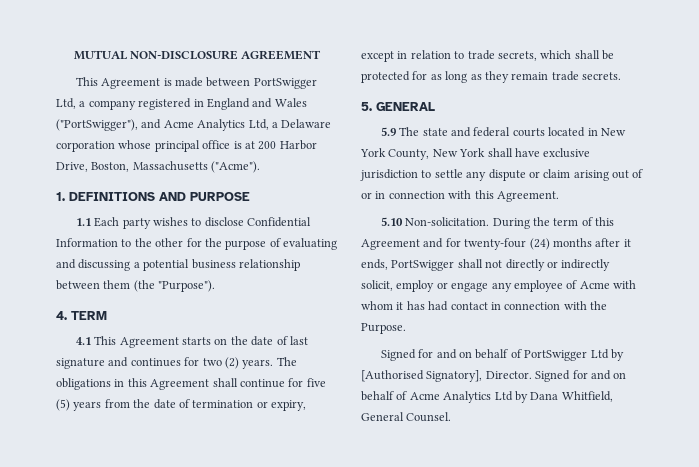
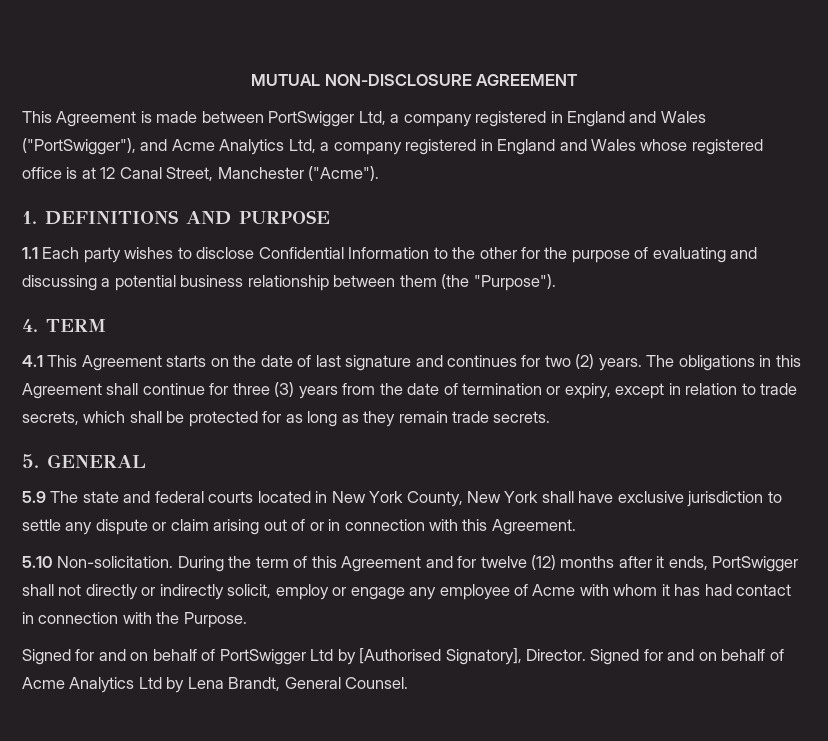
- This Agreement is made between PortSwigger Ltd, a company registered in England and Wales ("PortSwigger"), and Acme Analytics Ltd, a Delaware corporation whose principal office is at 200 Harbor Drive, Boston, Massachusetts ("Acme").
+ This Agreement is made between PortSwigger Ltd, a company registered in England and Wales ("PortSwigger"), and Acme Analytics Ltd, a company registered in England and Wales whose registered office is at 12 Canal Street, Manchester ("Acme").
- The obligations in this Agreement shall continue for five (5) years from the date of termination or expiry, except in relation to trade secrets, which shall be protected for as long as they remain trade secrets.
+ The obligations in this Agreement shall continue for three (3) years from the date of termination or expiry, except in relation to trade secrets, which shall be protected for as long as they remain trade secrets.
- During the term of this Agreement and for twenty-four (24) months after it ends, PortSwigger shall not directly or indirectly solicit, employ or engage any employee of Acme with whom it has had contact in connection with the Purpose.
+ During the term of this Agreement and for twelve (12) months after it ends, PortSwigger shall not directly or indirectly solicit, employ or engage any employee of Acme with whom it has had contact in connection with the Purpose.
- Signed for and on behalf of Acme Analytics Ltd by Dana Whitfield, General Counsel.
+ Signed for and on behalf of Acme Analytics Ltd by Lena Brandt, General Counsel.

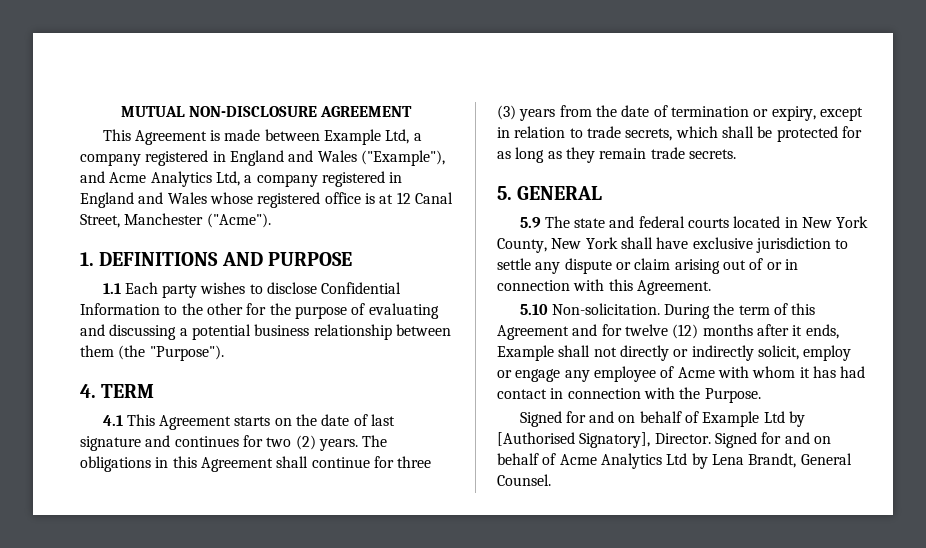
- This Agreement is made between PortSwigger Ltd, a company registered in England and Wales ("PortSwigger"), and Acme Analytics Ltd, a company registered in England and Wales whose registered office is at 12 Canal Street, Manchester ("Acme").
+ This Agreement is made between Example Ltd, a company registered in England and Wales ("Example"), and Acme Analytics Ltd, a company registered in England and Wales whose registered office is at 12 Canal Street, Manchester ("Acme").
- During the term of this Agreement and for twelve (12) months after it ends, PortSwigger shall not directly or indirectly solicit, employ or engage any employee of Acme with whom it has had contact in connection with the Purpose.
+ During the term of this Agreement and for twelve (12) months after it ends, Example shall not directly or indirectly solicit, employ or engage any employee of Acme with whom it has had contact in connection with the Purpose.
- Signed for and on behalf of PortSwigger Ltd by [Authorised Signatory], Director.
+ Signed for and on behalf of Example Ltd by [Authorised Signatory], Director.

